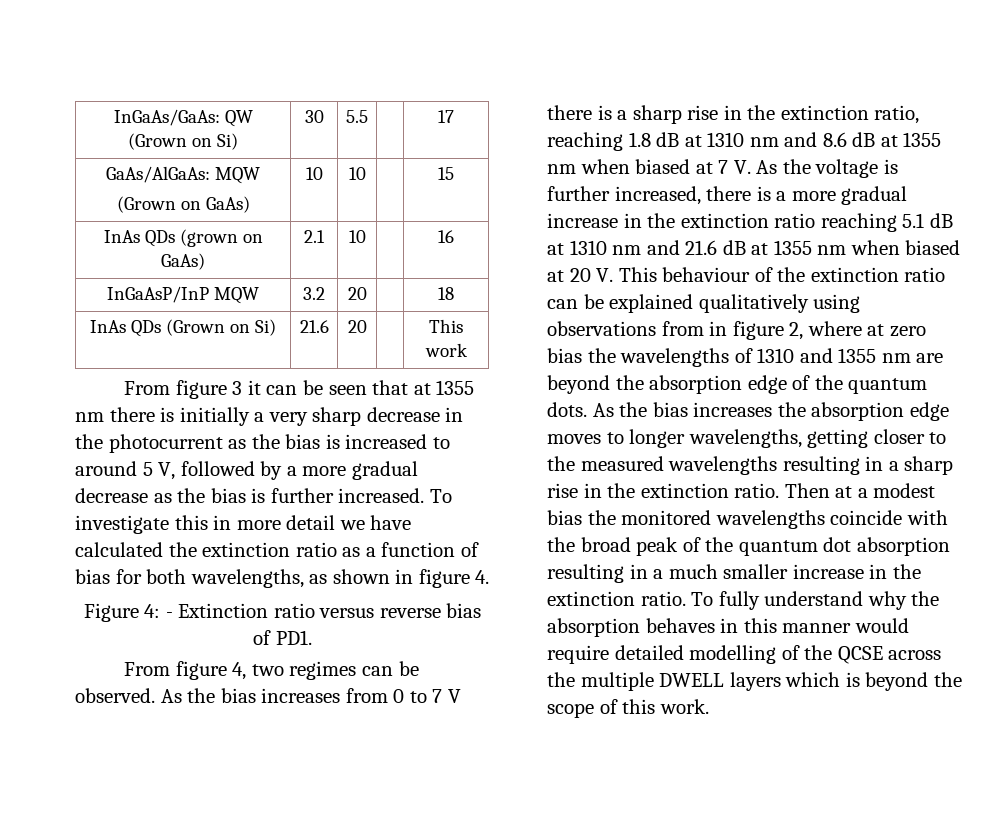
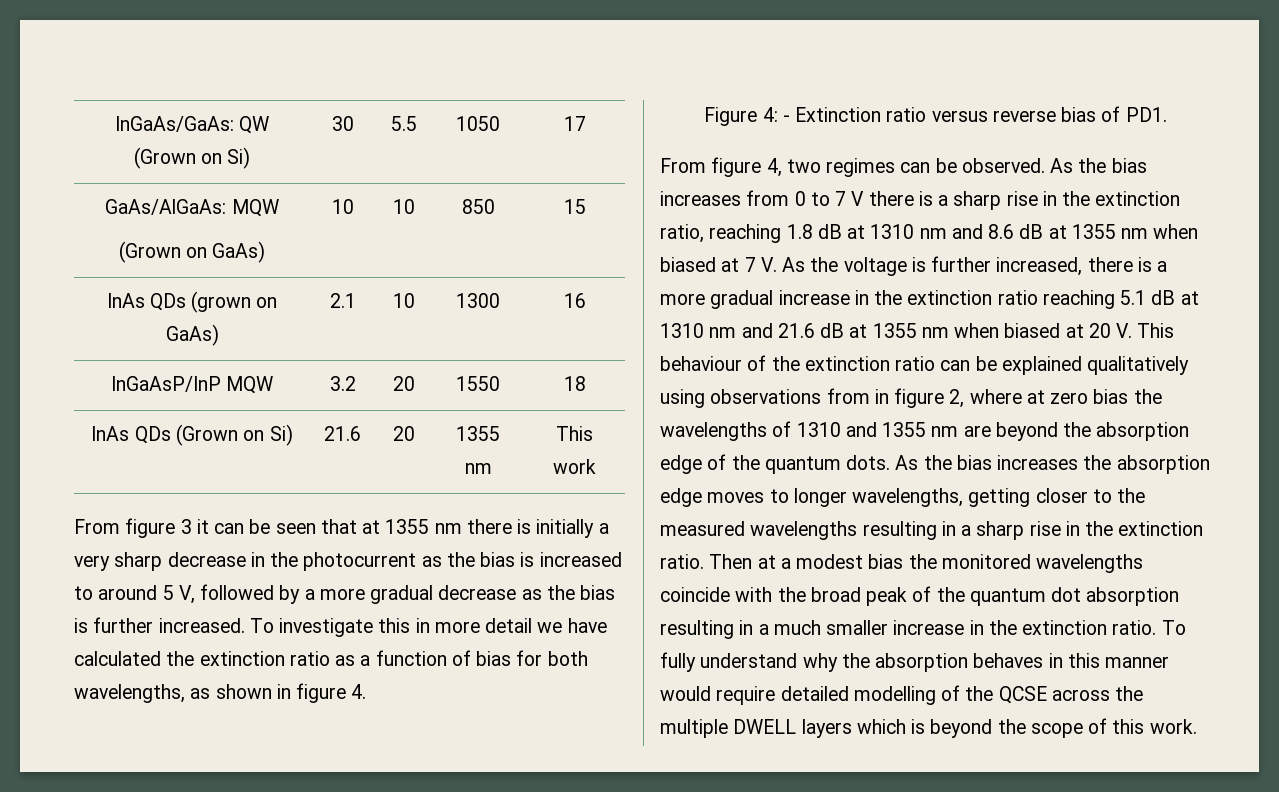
- InGaAs/GaAs: QW (Grown on Si) | 30 | 5.5 | | 17
+ InGaAs/GaAs: QW (Grown on Si) | 30 | 5.5 | 1050 | 17
  GaAs/AlGaAs: MQW
- (Grown on GaAs) | 10 | 10 | | 15
+ (Grown on GaAs) | 10 | 10 | 850 | 15
- InAs QDs (grown on GaAs) | 2.1 | 10 | | 16
+ InAs QDs (grown on GaAs) | 2.1 | 10 | 1300 | 16
- InGaAsP/InP MQW | 3.2 | 20 | | 18
+ InGaAsP/InP MQW | 3.2 | 20 | 1550 | 18
- InAs QDs (Grown on Si) | 21.6 | 20 | | This work
+ InAs QDs (Grown on Si) | 21.6 | 20 | 1355 nm | This work

